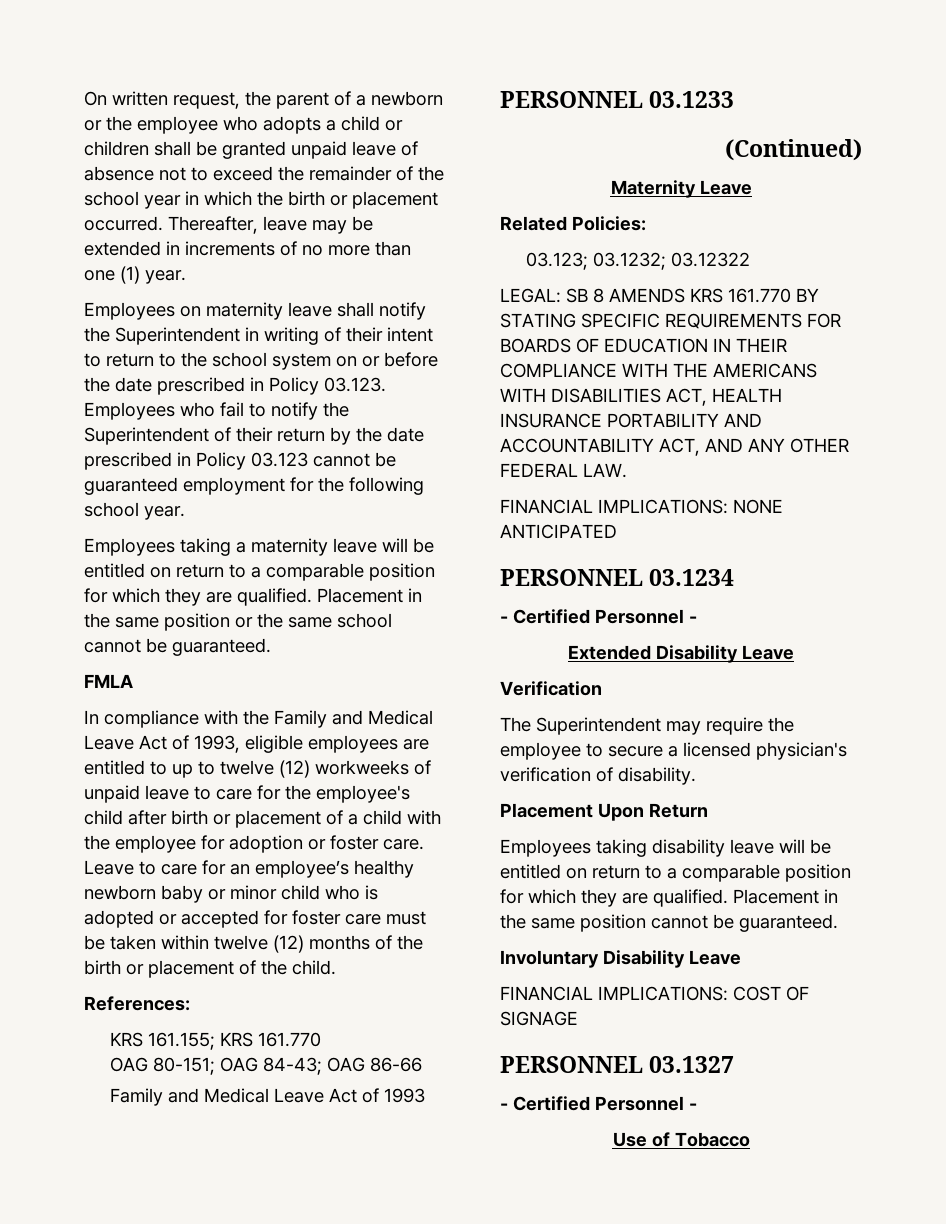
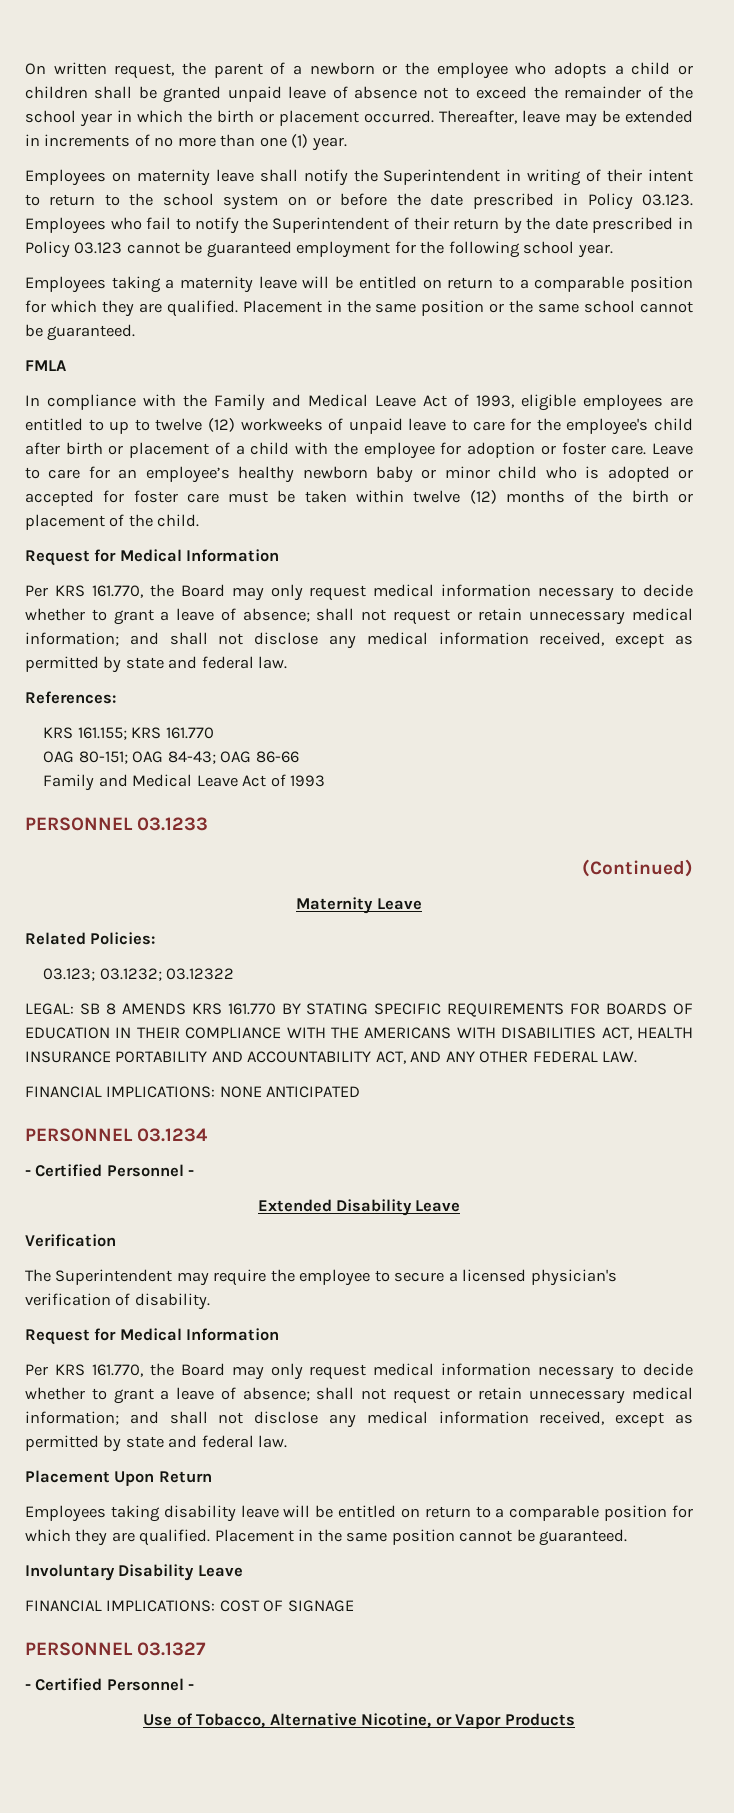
  Leave to care for an employee’s healthy newborn baby or minor child who is adopted or accepted for foster care must be taken within twelve (12) months of the birth or placement of the child.
+ Request for Medical Information
+ Per KRS 161.770, the Board may only request medical information necessary to decide whether to grant a leave of absence; shall not request or retain unnecessary medical information; and shall not disclose any medical information received, except as permitted by state and federal law.
  The Superintendent may require the employee to secure a licensed physician's verification of disability.
+ Request for Medical Information
+ Per KRS 161.770, the Board may only request medical information necessary to decide whether to grant a leave of absence; shall not request or retain unnecessary medical information; and shall not disclose any medical information received, except as permitted by state and federal law.
- Use of Tobacco
+ Use of Tobacco, Alternative Nicotine, or Vapor Products

